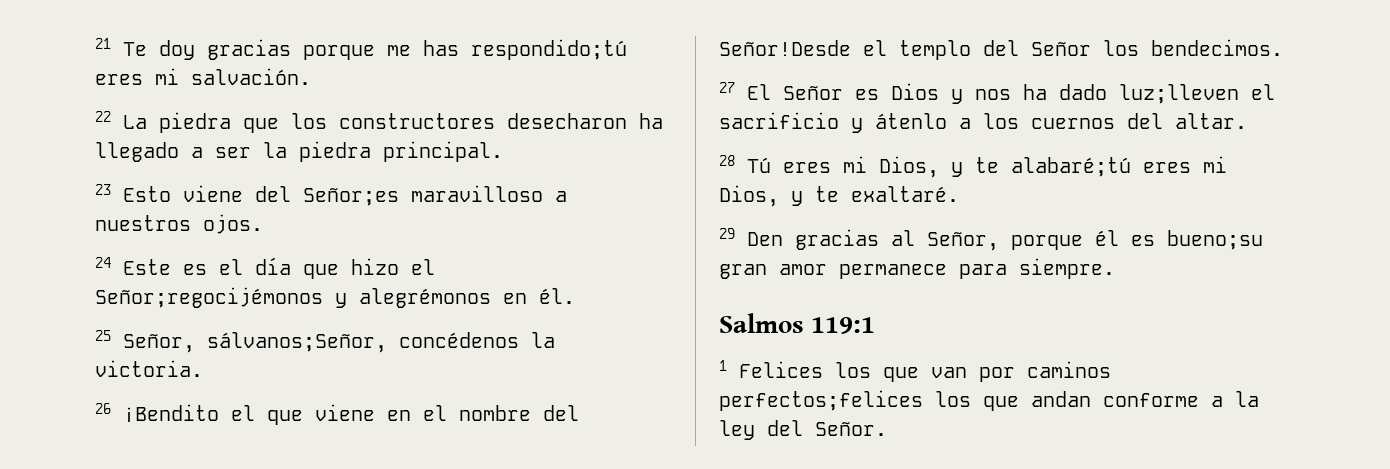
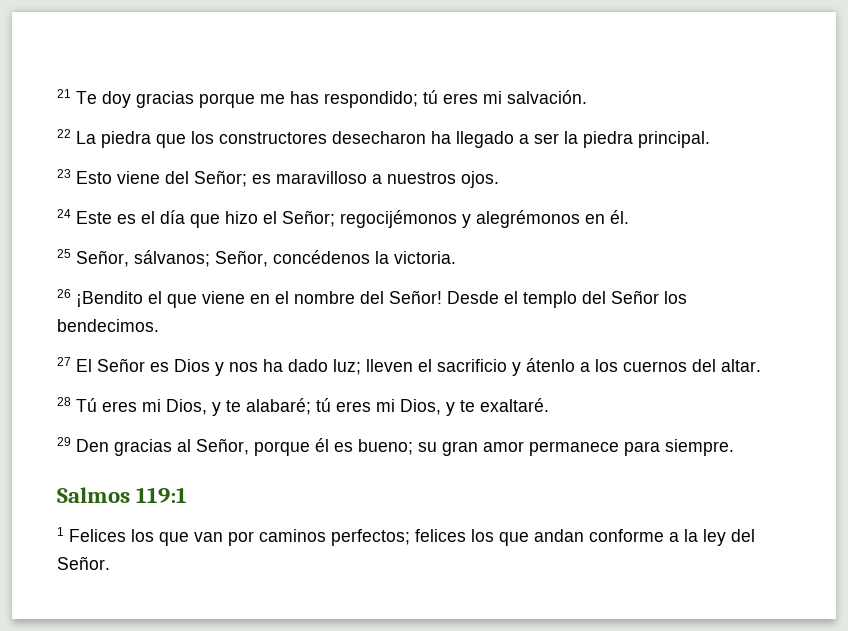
- 21 Te doy gracias porque me has respondido;tú eres mi salvación.
+ 21 Te doy gracias porque me has respondido; tú eres mi salvación.
- 23 Esto viene del Señor;es maravilloso a nuestros ojos.
+ 23 Esto viene del Señor; es maravilloso a nuestros ojos.
- 24 Este es el día que hizo el Señor;regocijémonos y alegrémonos en él.
+ 24 Este es el día que hizo el Señor; regocijémonos y alegrémonos en él.
- 25 Señor, sálvanos;Señor, concédenos la victoria.
+ 25 Señor, sálvanos; Señor, concédenos la victoria.
- 26 ¡Bendito el que viene en el nombre del Señor!Desde el templo del Señor los bendecimos.
+ 26 ¡Bendito el que viene en el nombre del Señor! Desde el templo del Señor los bendecimos.
- 27 El Señor es Dios y nos ha dado luz;lleven el sacrificio y átenlo a los cuernos del altar.
+ 27 El Señor es Dios y nos ha dado luz; lleven el sacrificio y átenlo a los cuernos del altar.
- 28 Tú eres mi Dios, y te alabaré;tú eres mi Dios, y te exaltaré.
+ 28 Tú eres mi Dios, y te alabaré; tú eres mi Dios, y te exaltaré.
- 29 Den gracias al Señor, porque él es bueno;su gran amor permanece para siempre.
+ 29 Den gracias al Señor, porque él es bueno; su gran amor permanece para siempre.
- 1 Felices los que van por caminos perfectos;felices los que andan conforme a la ley del Señor.
+ 1 Felices los que van por caminos perfectos; felices los que andan conforme a la ley del Señor.

